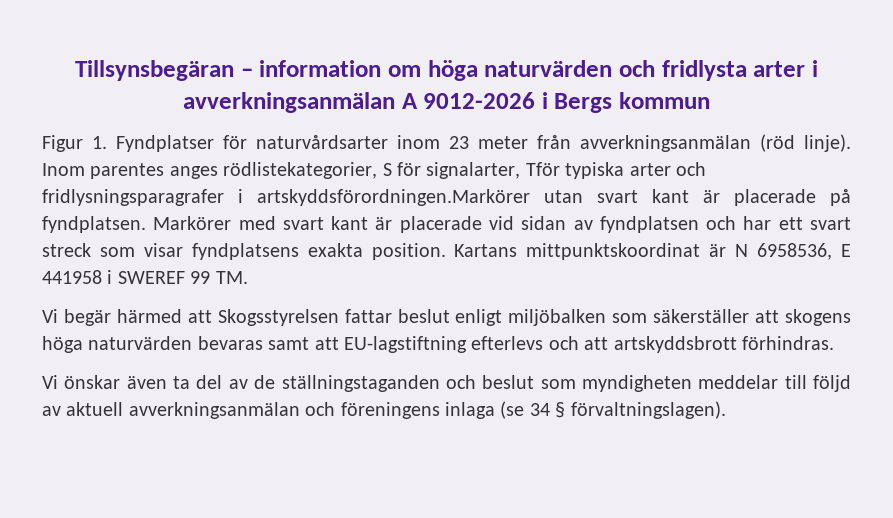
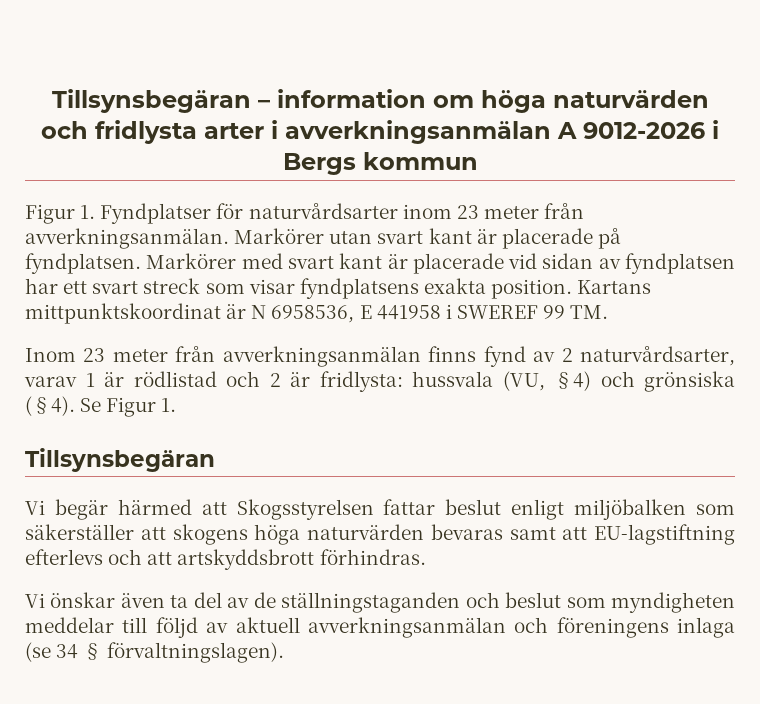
- Figur 1. Fyndplatser för naturvårdsarter inom 23 meter från avverkningsanmälan (röd linje). Inom parentes anges rödlistekategorier, S för signalarter, Tför typiska arter och fridlysningsparagrafer i artskyddsförordningen.Markörer utan svart kant är placerade på fyndplatsen.
+ Figur 1. Fyndplatser för naturvårdsarter inom 23 meter från avverkningsanmälan. Markörer utan svart kant är placerade på fyndplatsen.
- Markörer med svart kant är placerade vid sidan av fyndplatsen och har ett svart streck som visar fyndplatsens exakta position.
+ Markörer med svart kant är placerade vid sidan av fyndplatsen har ett svart streck som visar fyndplatsens exakta position.
+ Inom 23 meter från avverkningsanmälan finns fynd av 2 naturvårdsarter, varav 1 är rödlistad och 2 är fridlysta: hussvala (VU, §4) och grönsiska (§4). Se Figur 1.
+ Tillsynsbegäran

